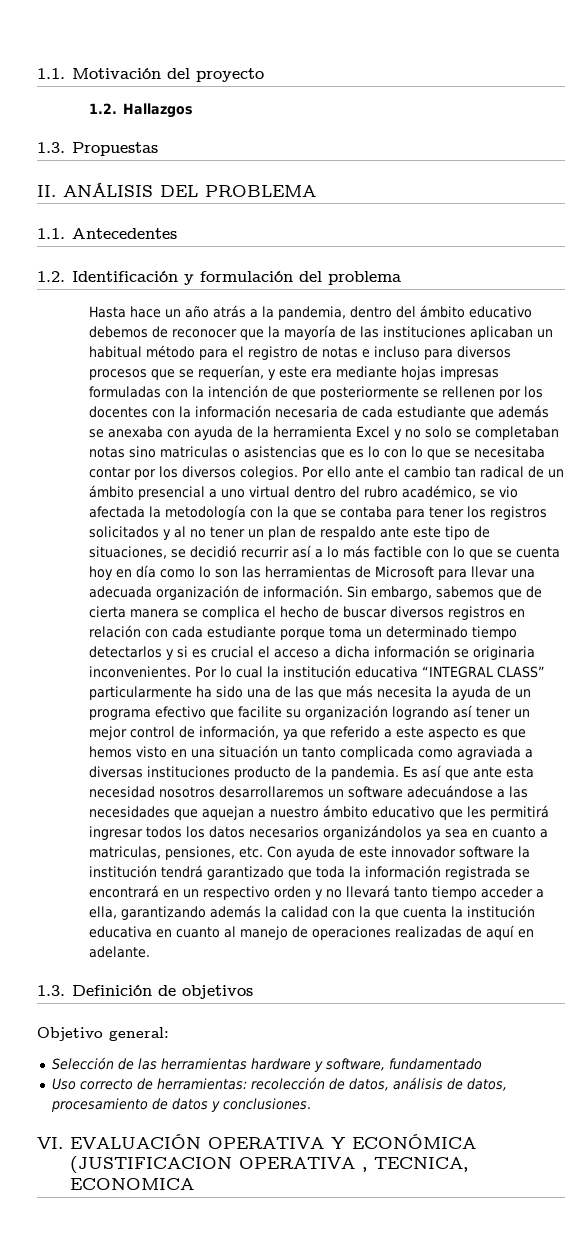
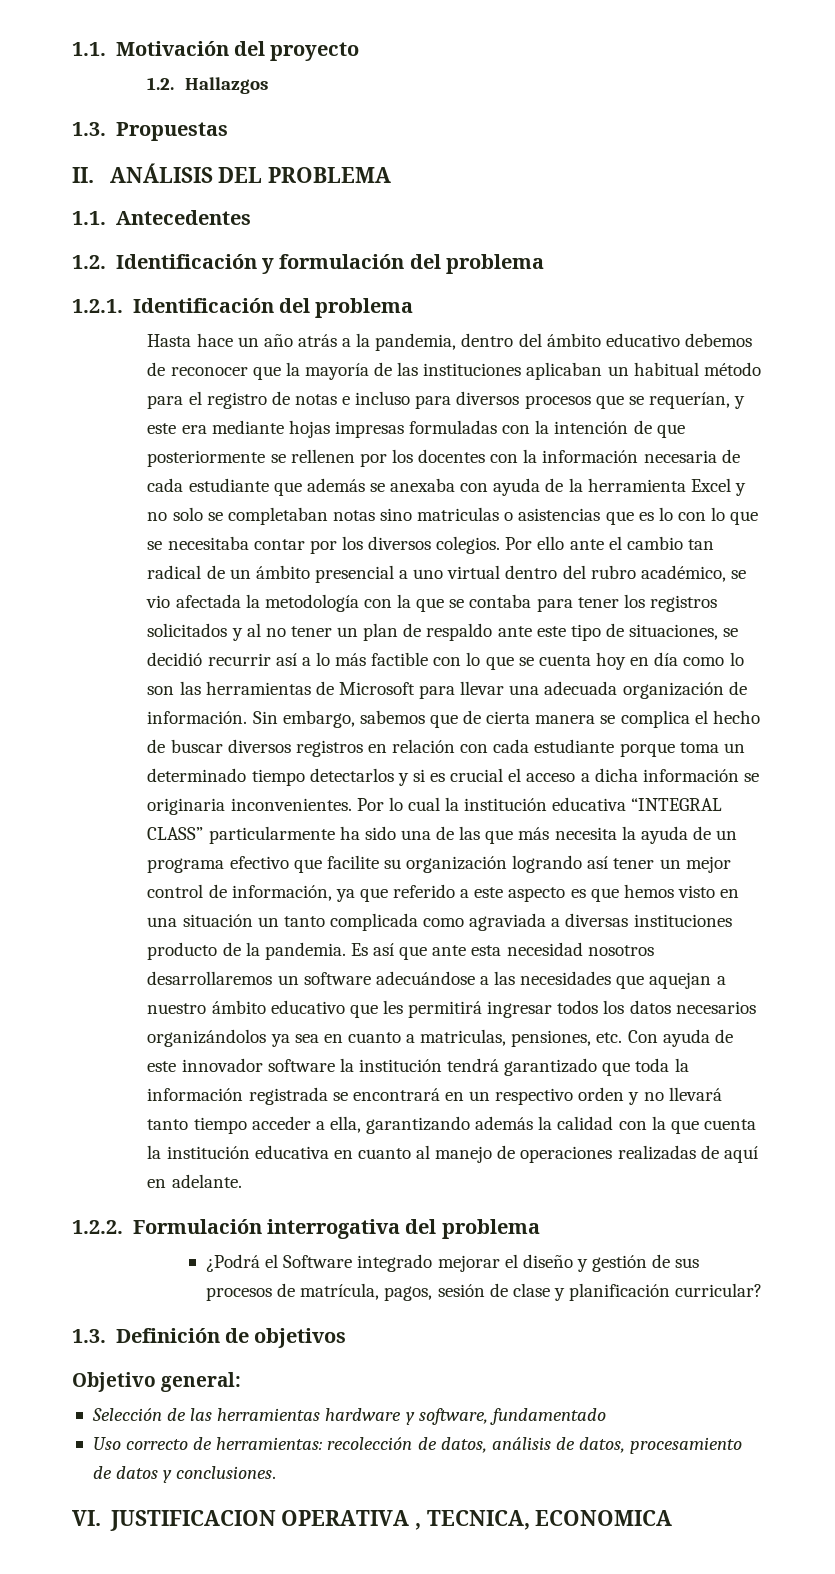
+ 1.2.1. Identificación del problema
+ 1.2.2. Formulación interrogativa del problema
+ ¿Podrá el Software integrado mejorar el diseño y gestión de sus procesos de matrícula, pagos, sesión de clase y planificación curricular?
- VI. EVALUACIÓN OPERATIVA Y ECONÓMICA (JUSTIFICACION OPERATIVA , TECNICA, ECONOMICA
+ VI. JUSTIFICACION OPERATIVA , TECNICA, ECONOMICA

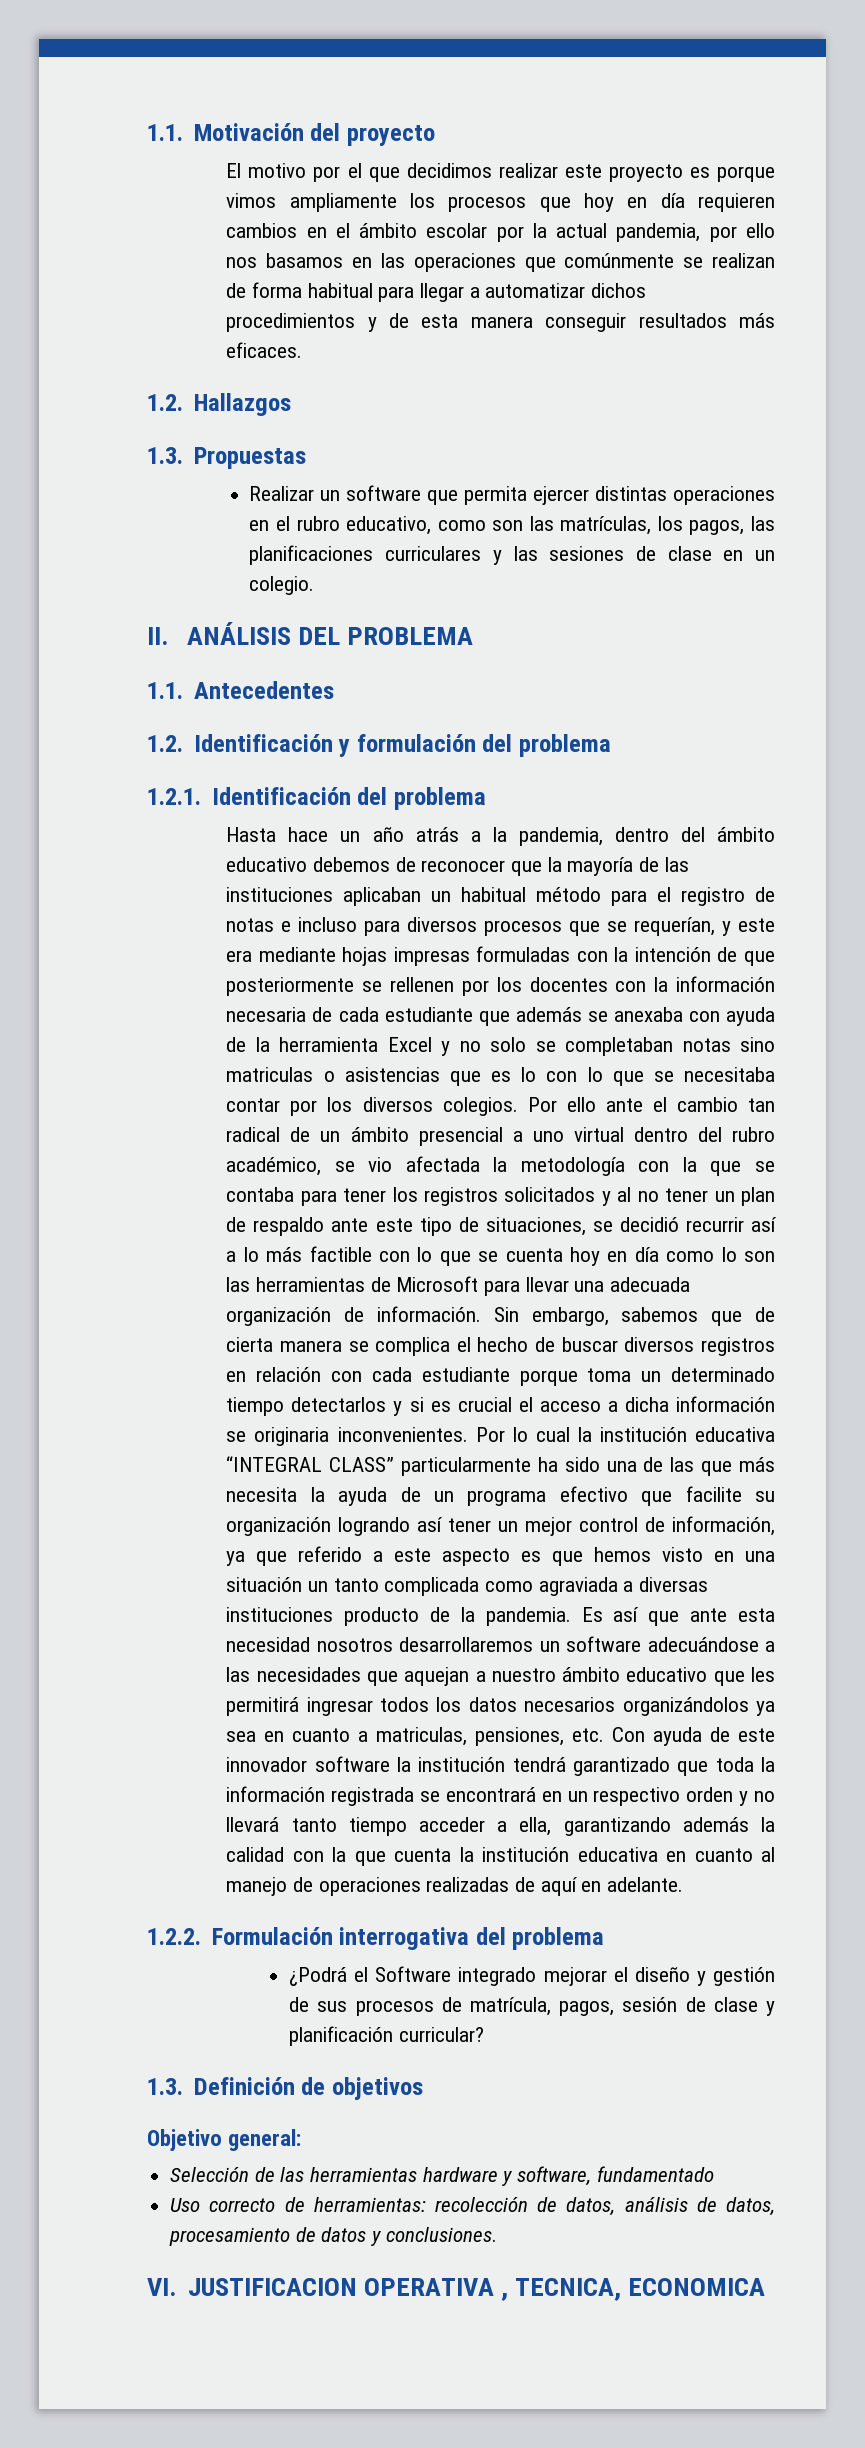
+ El motivo por el que decidimos realizar este proyecto es porque vimos ampliamente los procesos que hoy en día requieren cambios en el ámbito escolar por la actual pandemia, por ello nos basamos en las operaciones que comúnmente se realizan de forma habitual para llegar a automatizar dichos procedimientos y de esta manera conseguir resultados más eficaces.
  1.2. Hallazgos
  1.3. Propuestas
+ Realizar un software que permita ejercer distintas operaciones en el rubro educativo, como son las matrículas, los pagos, las planificaciones curriculares y las sesiones de clase en un colegio.

